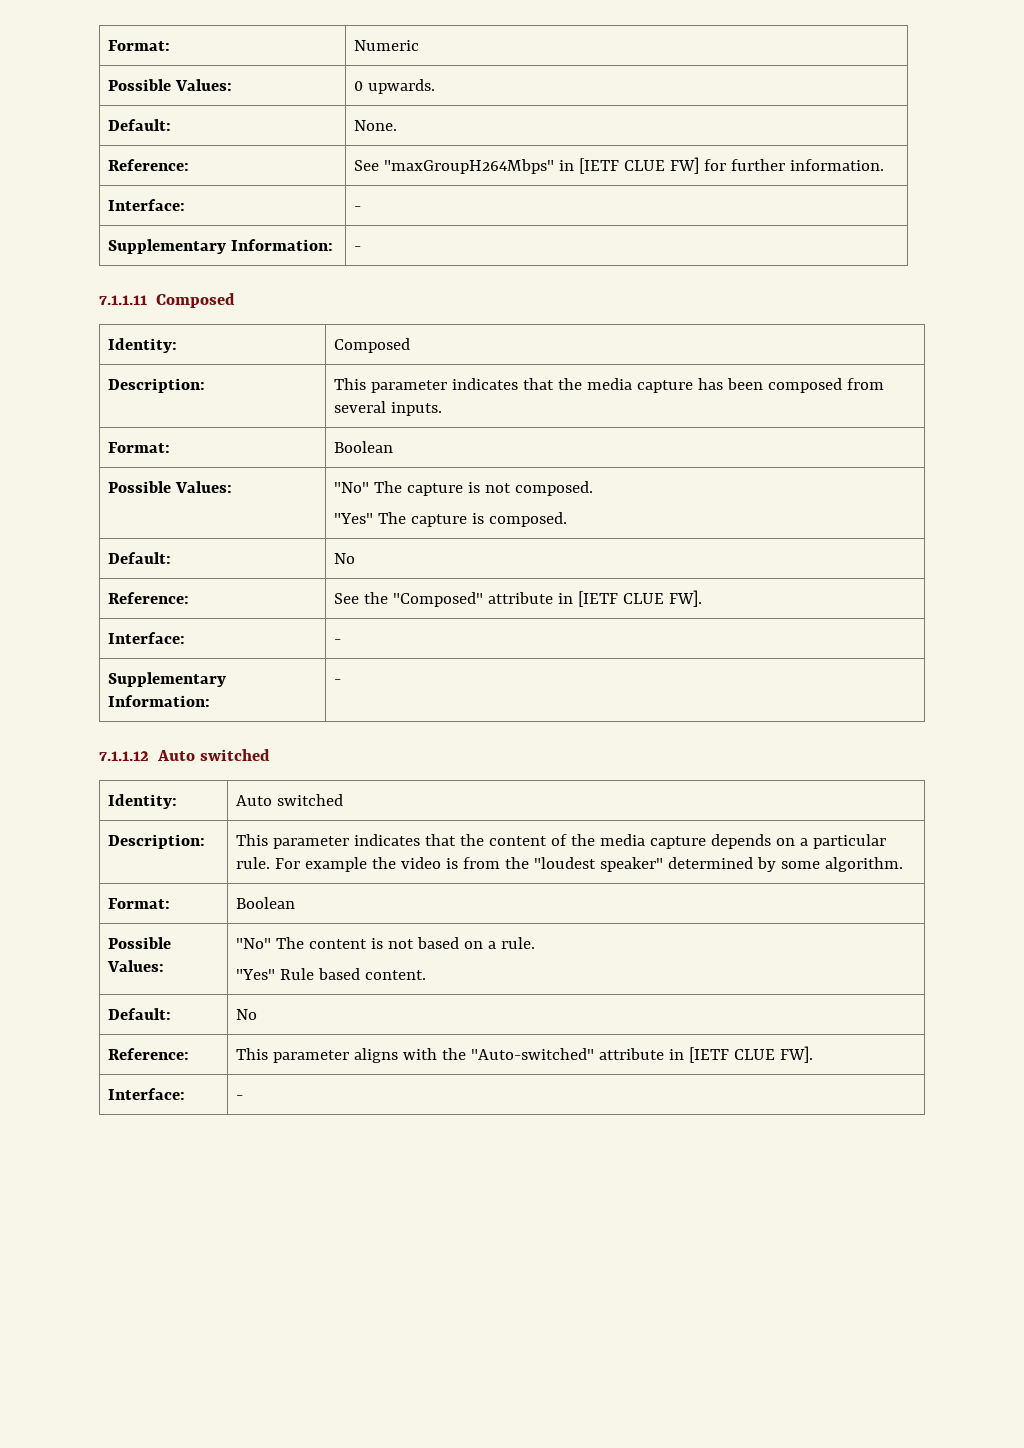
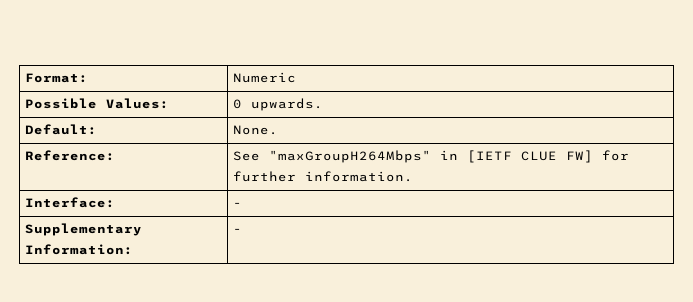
- 7.1.1.11 Composed
- Identity: | Composed
- Description: | This parameter indicates that the media capture has been composed from several inputs.
- Format: | Boolean
- Possible Values: | "No" The capture is not composed.
- "Yes" The capture is composed.
- Default: | No
- Reference: | See the "Composed" attribute in [IETF CLUE FW].
- Interface: | -
- Supplementary Information: | -
- 7.1.1.12 Auto switched
- Identity: | Auto switched
- Description: | This parameter indicates that the content of the media capture depends on a particular rule. For example the video is from the "loudest speaker" determined by some algorithm.
- Format: | Boolean
- Possible Values: | "No" The content is not based on a rule.
- "Yes" Rule based content.
- Default: | No
- Reference: | This parameter aligns with the "Auto-switched" attribute in [IETF CLUE FW].
- Interface: | -

